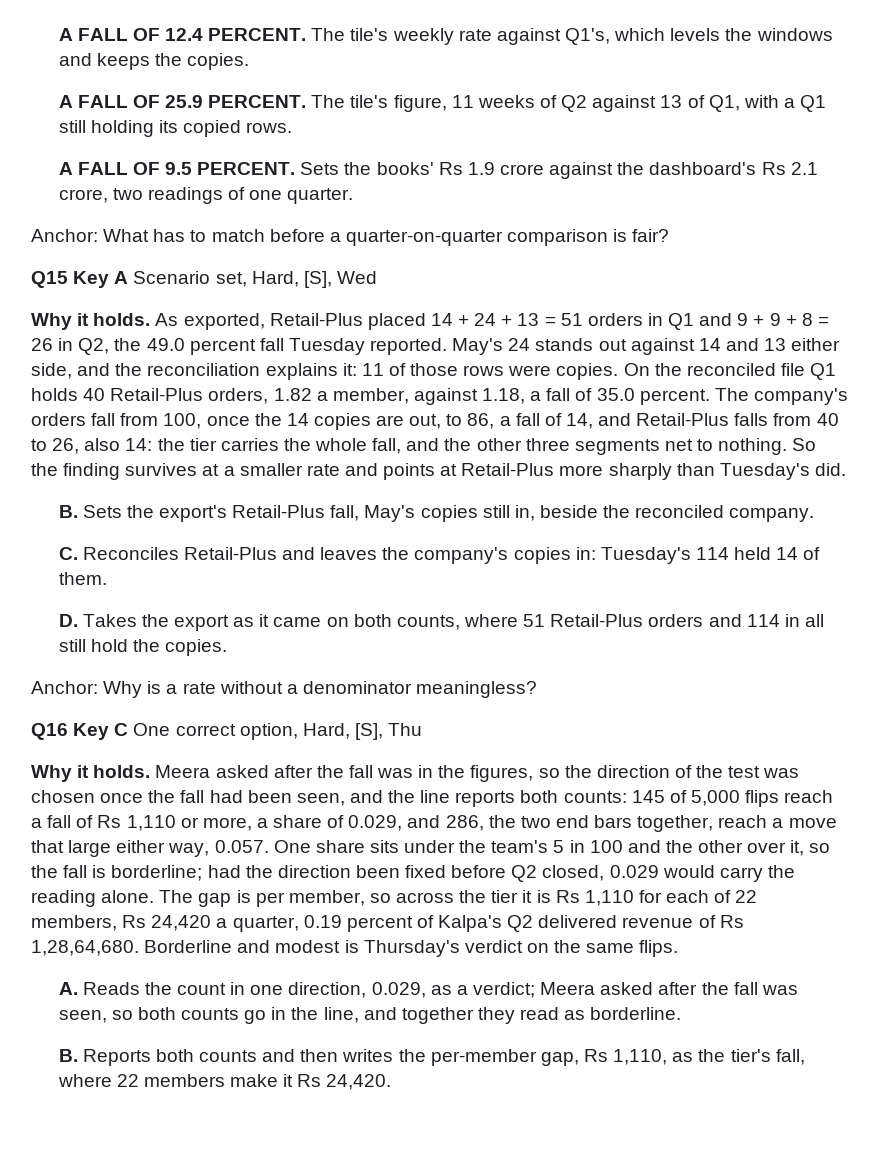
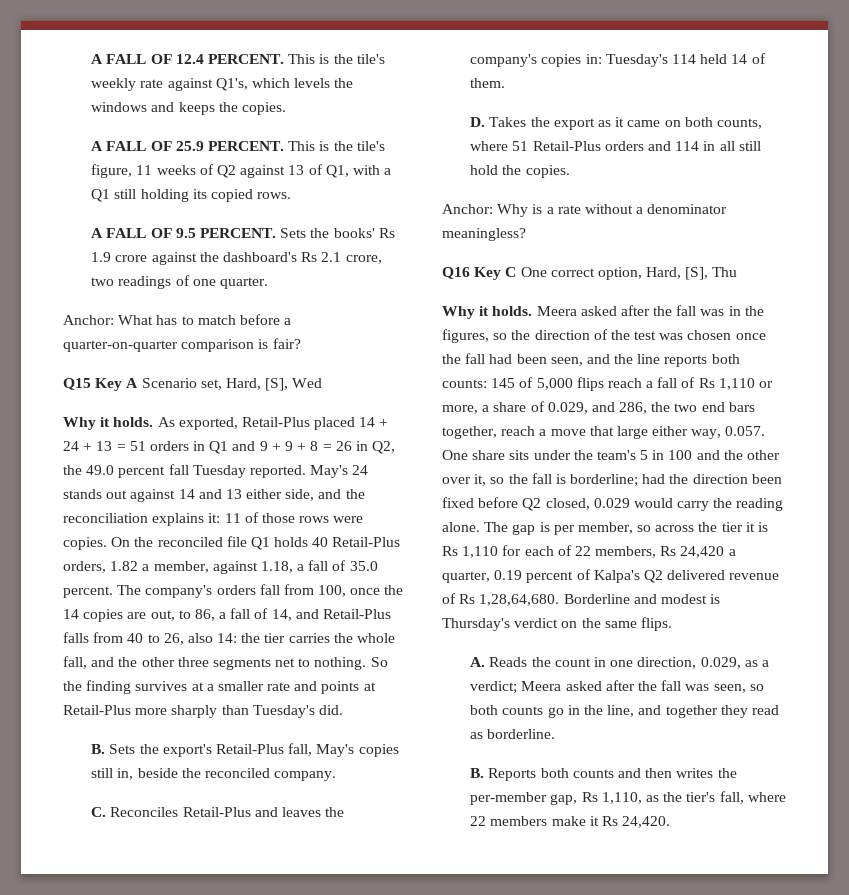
- The tile's weekly rate against Q1's, which levels the windows and keeps the copies.
+ This is the tile's weekly rate against Q1's, which levels the windows and keeps the copies.
- The tile's figure, 11 weeks of Q2 against 13 of Q1, with a Q1 still holding its copied rows.
+ This is the tile's figure, 11 weeks of Q2 against 13 of Q1, with a Q1 still holding its copied rows.

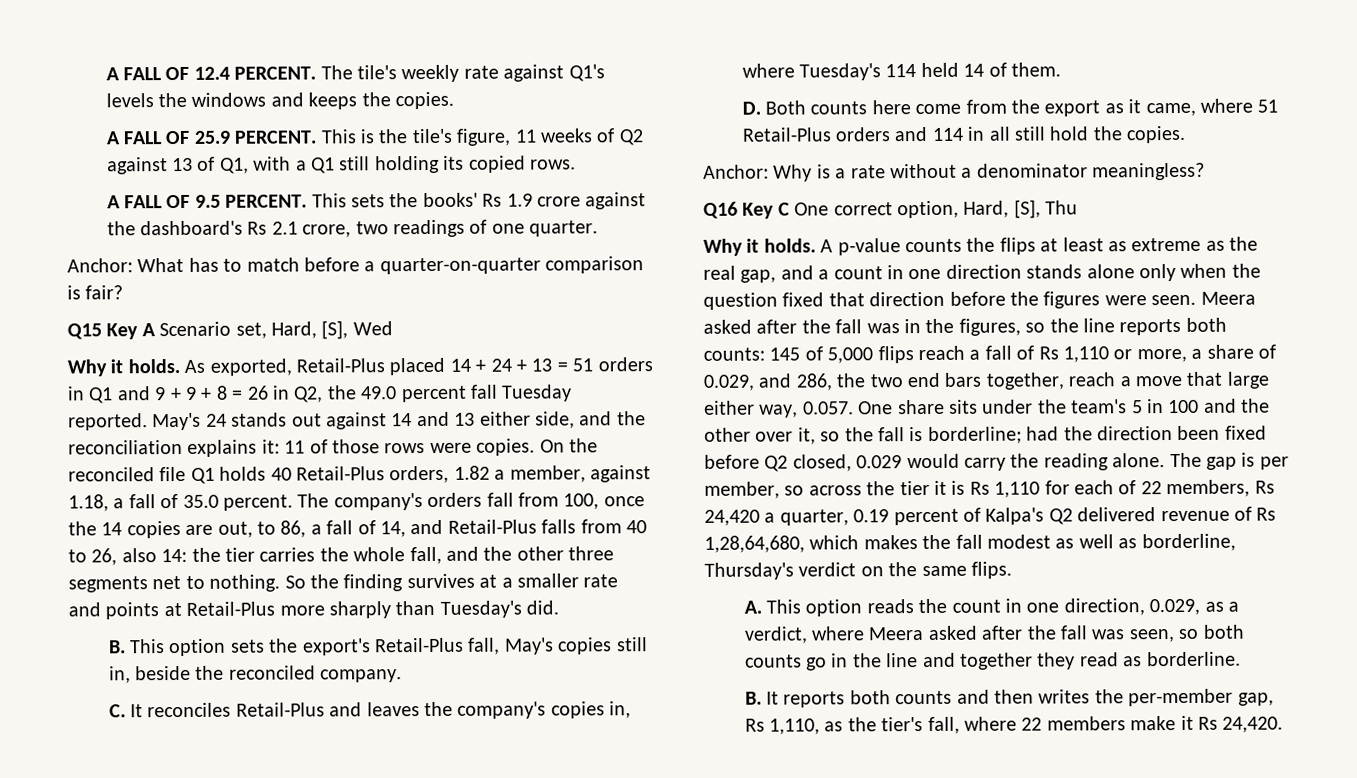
- This is the tile's weekly rate against Q1's, which levels the windows and keeps the copies.
+ The tile's weekly rate against Q1's levels the windows and keeps the copies.
- Sets the books' Rs 1.9 crore against the dashboard's Rs 2.1 crore, two readings of one quarter.
+ This sets the books' Rs 1.9 crore against the dashboard's Rs 2.1 crore, two readings of one quarter.
- B. Sets the export's Retail-Plus fall, May's copies still in, beside the reconciled company.
+ B. This option sets the export's Retail-Plus fall, May's copies still in, beside the reconciled company.
- C. Reconciles Retail-Plus and leaves the company's copies in: Tuesday's 114 held 14 of them.
+ C. It reconciles Retail-Plus and leaves the company's copies in, where Tuesday's 114 held 14 of them.
- D. Takes the export as it came on both counts, where 51 Retail-Plus orders and 114 in all still hold the copies.
+ D. Both counts here come from the export as it came, where 51 Retail-Plus orders and 114 in all still hold the copies.
+ A p-value counts the flips at least as extreme as the real gap, and a count in one direction stands alone only when the question fixed that direction before the figures were seen.
- Meera asked after the fall was in the figures, so the direction of the test was chosen once the fall had been seen, and the line reports both counts:
+ Meera asked after the fall was in the figures, so the line reports both counts:
- The gap is per member, so across the tier it is Rs 1,110 for each of 22 members, Rs 24,420 a quarter, 0.19 percent of Kalpa's Q2 delivered revenue of Rs 1,28,64,680. Borderline and modest is Thursday's verdict on the same flips.
+ The gap is per member, so across the tier it is Rs 1,110 for each of 22 members, Rs 24,420 a quarter, 0.19 percent of Kalpa's Q2 delivered revenue of Rs 1,28,64,680, which makes the fall modest as well as borderline, Thursday's verdict on the same flips.
- A. Reads the count in one direction, 0.029, as a verdict; Meera asked after the fall was seen, so both counts go in the line, and together they read as borderline.
+ A. This option reads the count in one direction, 0.029, as a verdict, where Meera asked after the fall was seen, so both counts go in the line and together they read as borderline.
- B. Reports both counts and then writes the per-member gap, Rs 1,110, as the tier's fall, where 22 members make it Rs 24,420.
+ B. It reports both counts and then writes the per-member gap, Rs 1,110, as the tier's fall, where 22 members make it Rs 24,420.

